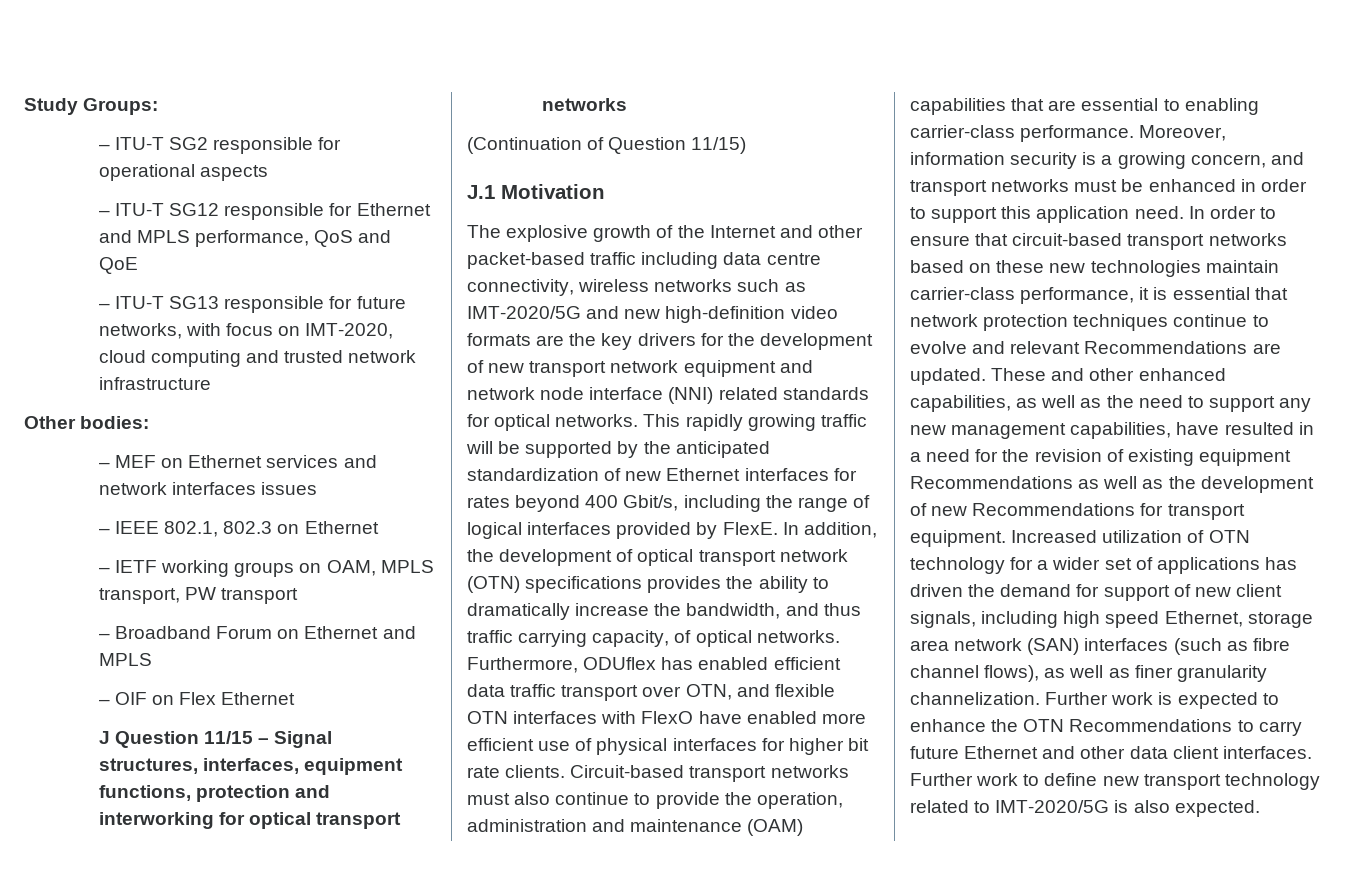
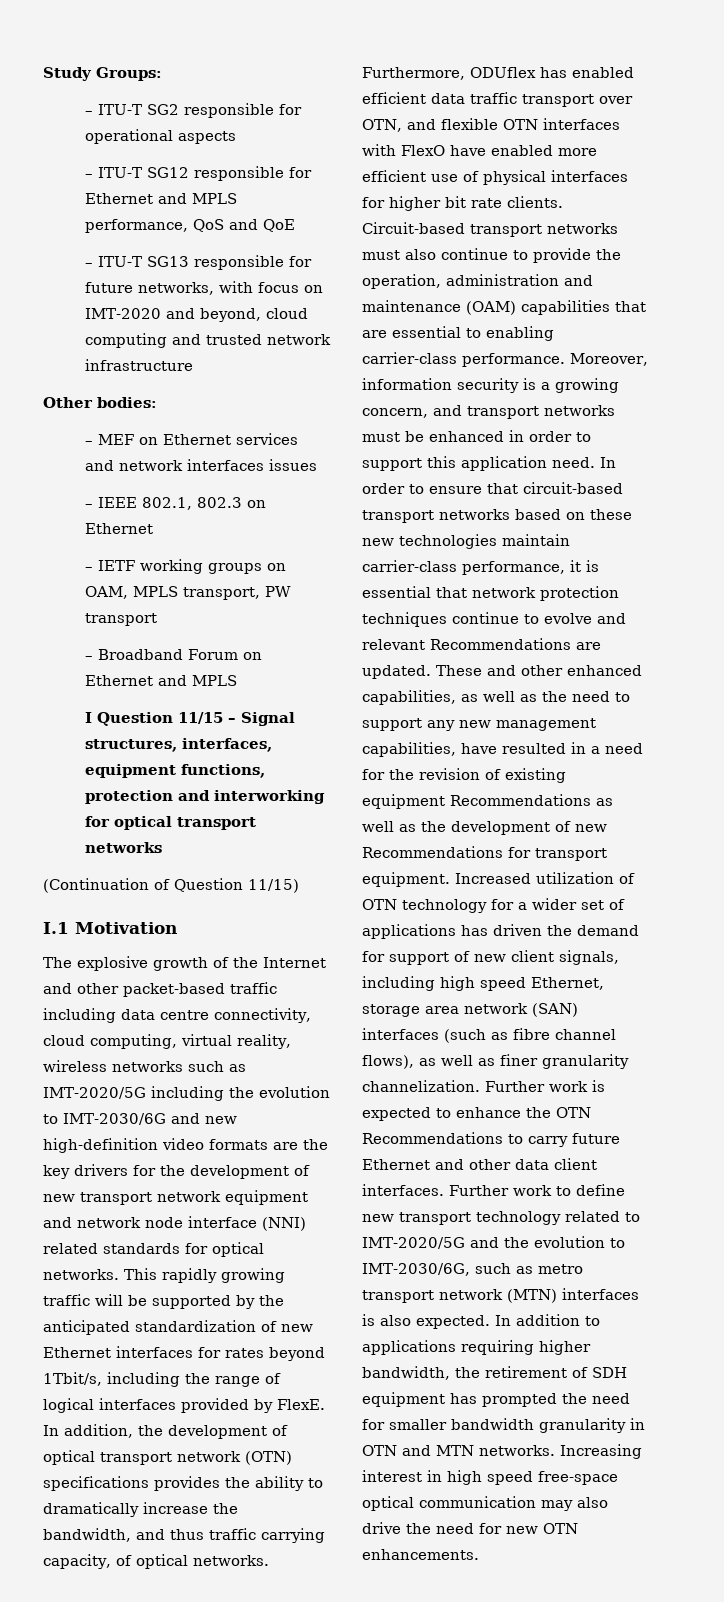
- – ITU-T SG13 responsible for future networks, with focus on IMT-2020, cloud computing and trusted network infrastructure
+ – ITU-T SG13 responsible for future networks, with focus on IMT-2020 and beyond, cloud computing and trusted network infrastructure
- – OIF on Flex Ethernet
- J Question 11/15 – Signal structures, interfaces, equipment functions, protection and interworking for optical transport networks
+ I Question 11/15 – Signal structures, interfaces, equipment functions, protection and interworking for optical transport networks
- J.1 Motivation
+ I.1 Motivation
- The explosive growth of the Internet and other packet-based traffic including data centre connectivity, wireless networks such as IMT-2020/5G and new high-definition video formats are the key drivers for the development of new transport network equipment and network node interface (NNI) related standards for optical networks.
+ The explosive growth of the Internet and other packet-based traffic including data centre connectivity, cloud computing, virtual reality, wireless networks such as IMT-2020/5G including the evolution to IMT-2030/6G and new high-definition video formats are the key drivers for the development of new transport network equipment and network node interface (NNI) related standards for optical networks.
- This rapidly growing traffic will be supported by the anticipated standardization of new Ethernet interfaces for rates beyond 400 Gbit/s, including the range of logical interfaces provided by FlexE.
+ This rapidly growing traffic will be supported by the anticipated standardization of new Ethernet interfaces for rates beyond 1Tbit/s, including the range of logical interfaces provided by FlexE.
- Further work to define new transport technology related to IMT-2020/5G is also expected.
+ Further work to define new transport technology related to IMT-2020/5G and the evolution to IMT-2030/6G, such as metro transport network (MTN) interfaces is also expected. In addition to applications requiring higher bandwidth, the retirement of SDH equipment has prompted the need for smaller bandwidth granularity in OTN and MTN networks. Increasing interest in high speed free-space optical communication may also drive the need for new OTN enhancements.

